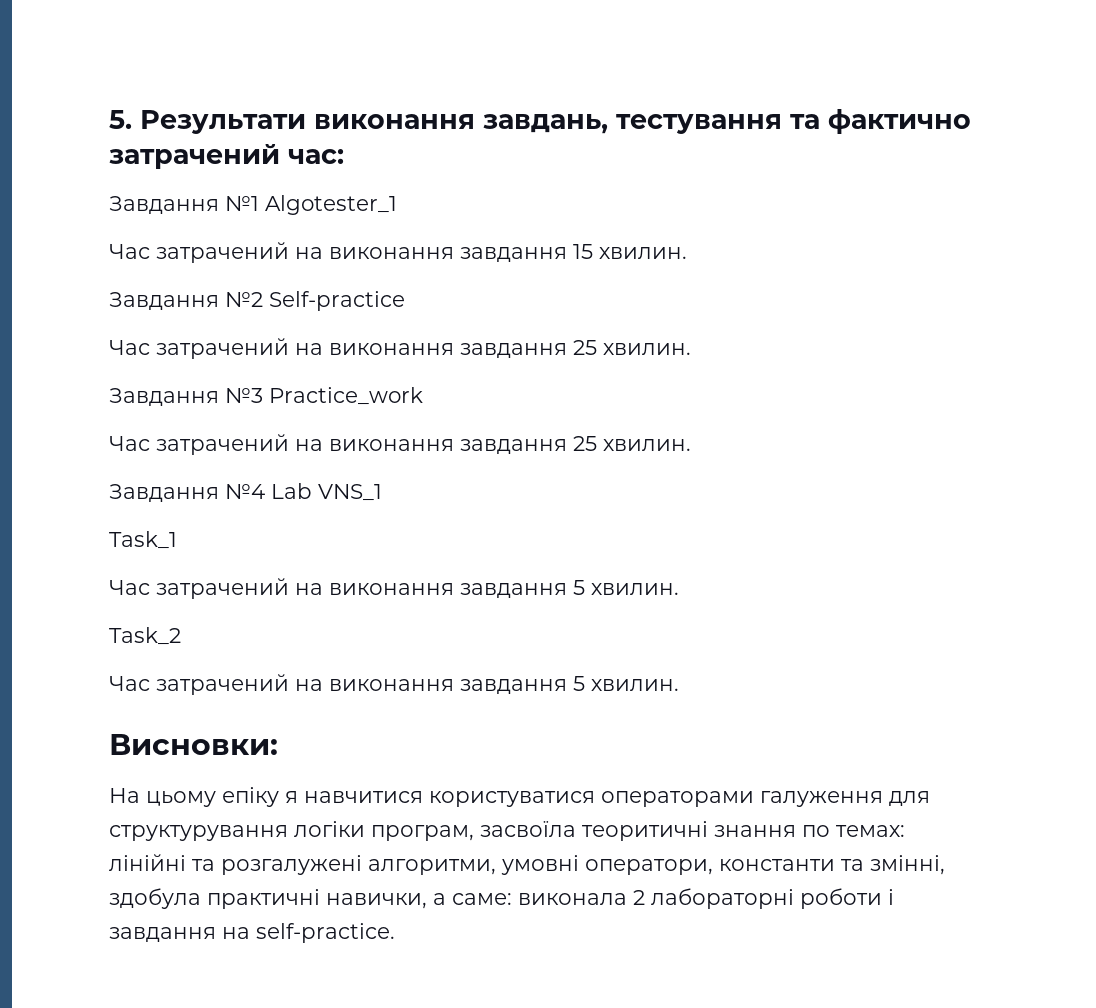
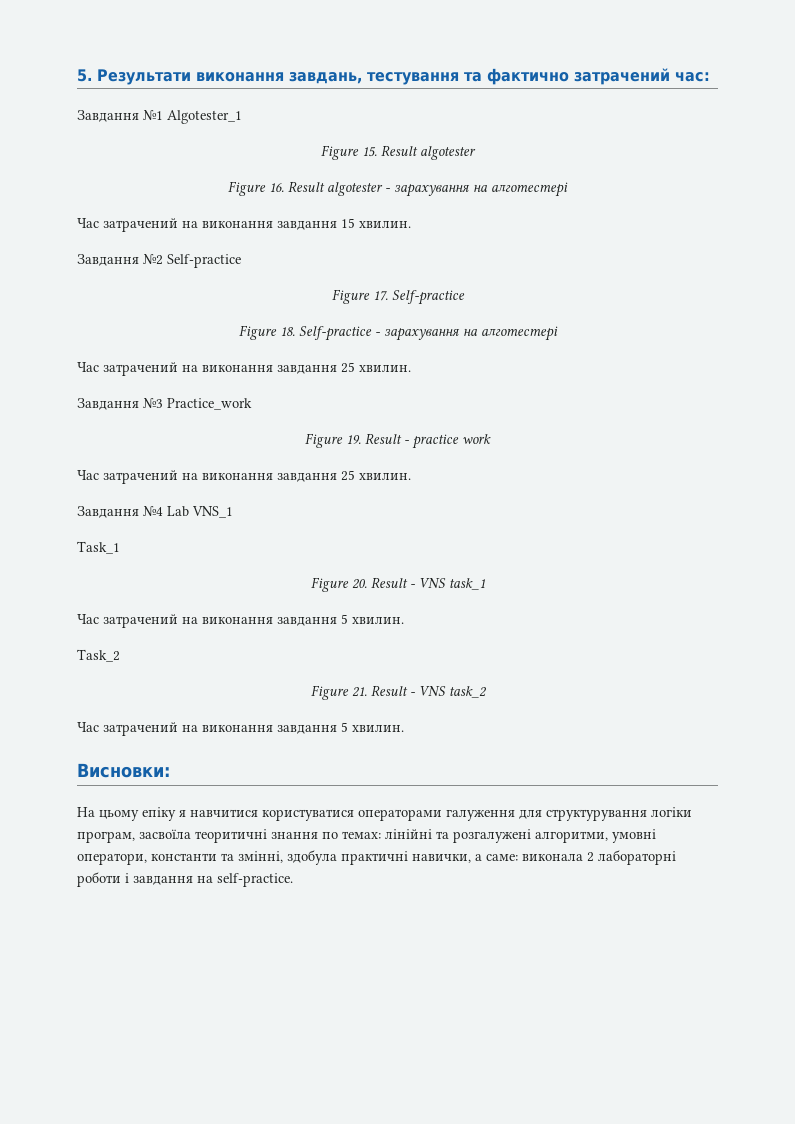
+ Figure 15. Result algotester
+ Figure 16. Result algotester - зарахування на алготестері
+ Figure 17. Self-practice
+ Figure 18. Self-practice - зарахування на алготестері
+ Figure 19. Result - practice work
+ Figure 20. Result - VNS task_1
+ Figure 21. Result - VNS task_2

